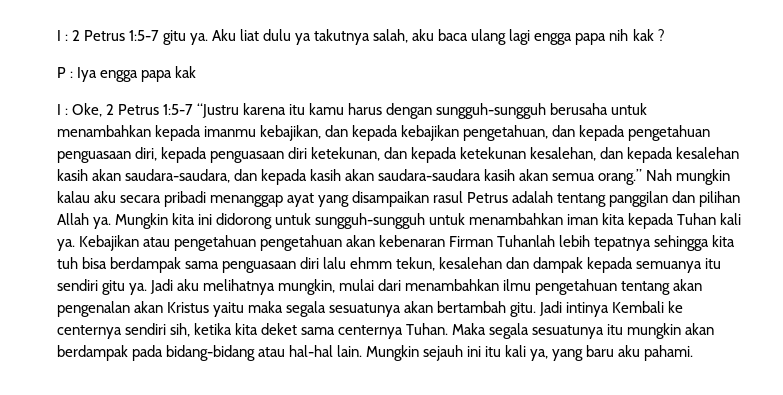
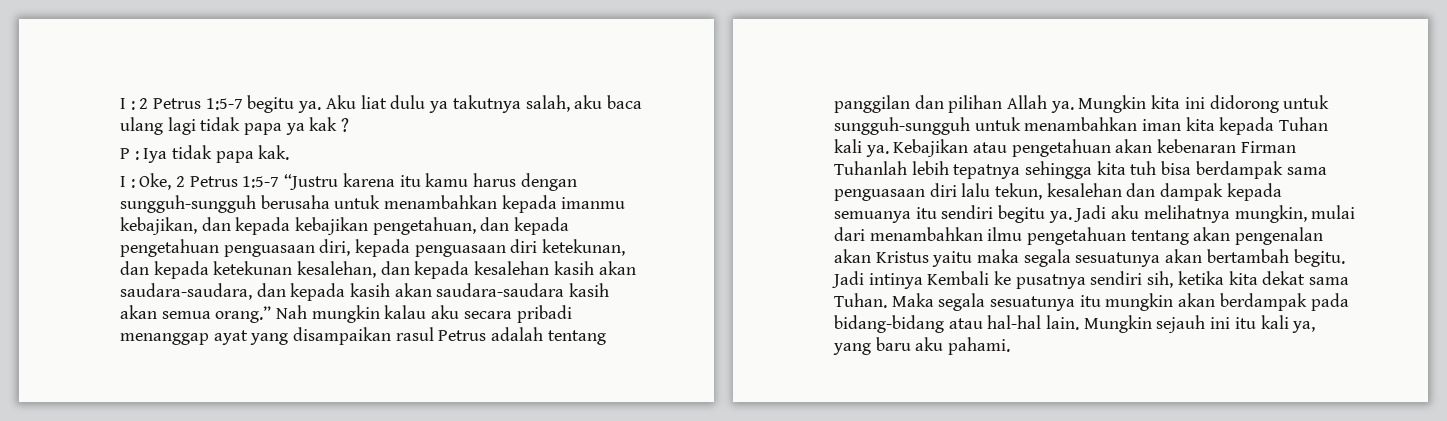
- I : 2 Petrus 1:5-7 gitu ya.
+ I : 2 Petrus 1:5-7 begitu ya.
- Aku liat dulu ya takutnya salah, aku baca ulang lagi engga papa nih kak ?
+ Aku liat dulu ya takutnya salah, aku baca ulang lagi tidak papa ya kak ?
- P : Iya engga papa kak
+ P : Iya tidak papa kak.
- Kebajikan atau pengetahuan pengetahuan akan kebenaran Firman Tuhanlah lebih tepatnya sehingga kita tuh bisa berdampak sama penguasaan diri lalu ehmm tekun, kesalehan dan dampak kepada semuanya itu sendiri gitu ya.
+ Kebajikan atau pengetahuan akan kebenaran Firman Tuhanlah lebih tepatnya sehingga kita tuh bisa berdampak sama penguasaan diri lalu tekun, kesalehan dan dampak kepada semuanya itu sendiri begitu ya.
- Jadi aku melihatnya mungkin, mulai dari menambahkan ilmu pengetahuan tentang akan pengenalan akan Kristus yaitu maka segala sesuatunya akan bertambah gitu.
+ Jadi aku melihatnya mungkin, mulai dari menambahkan ilmu pengetahuan tentang akan pengenalan akan Kristus yaitu maka segala sesuatunya akan bertambah begitu.
- Jadi intinya Kembali ke centernya sendiri sih, ketika kita deket sama centernya Tuhan.
+ Jadi intinya Kembali ke pusatnya sendiri sih, ketika kita dekat sama Tuhan.

